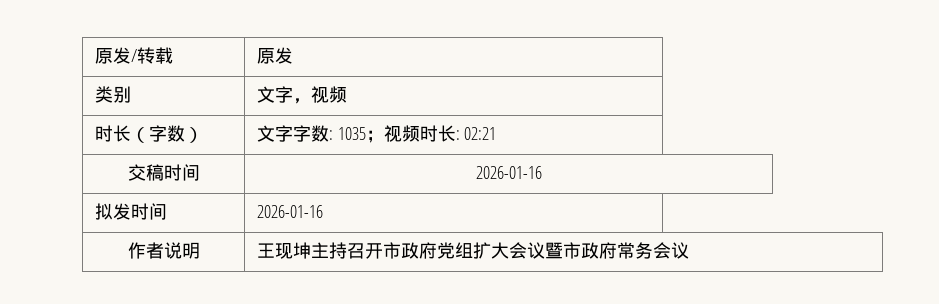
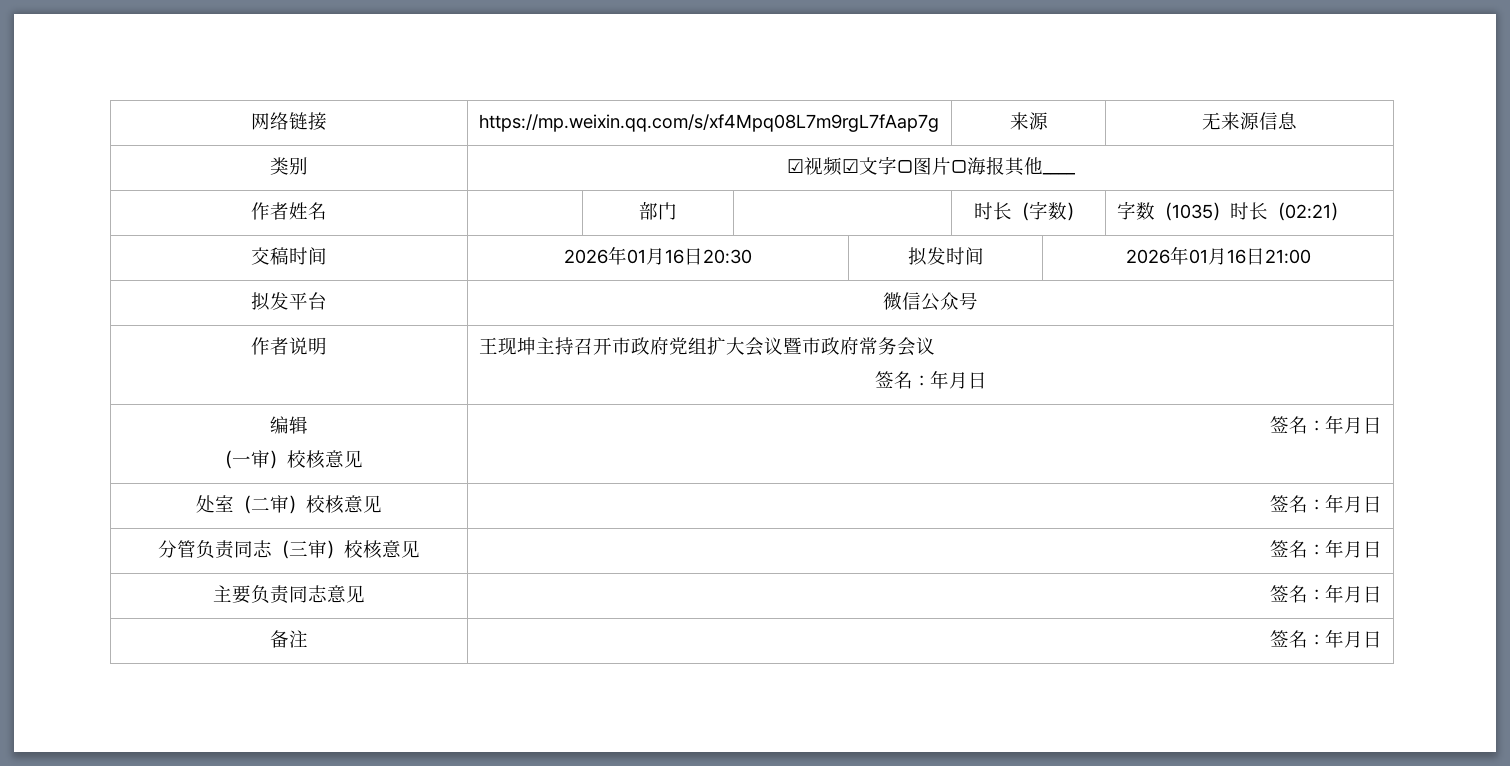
- 原发/转载 | 原发
- 类别 | 文字，视频
- 时长（字数） | 文字字数: 1035；视频时长: 02:21
+ 网络链接 | https://mp.weixin.qq.com/s/xf4Mpq08L7m9rgL7fAap7g | 来源 | 无来源信息
+ 类别 | ☑视频☑文字□图片□海报其他____
+ 作者姓名 | | 部门 | | 时长（字数） | 字数（1035）时长（02:21）
- 交稿时间 | 2026-01-16
- 拟发时间 | 2026-01-16
+ 交稿时间 | 2026年01月16日20:30 | 拟发时间 | 2026年01月16日21:00
+ 拟发平台 | 微信公众号
  作者说明 | 王现坤主持召开市政府党组扩大会议暨市政府常务会议
+ 签名：年月日
+ 编辑
+ （一审）校核意见 | 签名：年月日
+ 处室（二审）校核意见 | 签名：年月日
+ 分管负责同志（三审）校核意见 | 签名：年月日
+ 主要负责同志意见 | 签名：年月日
+ 备注 | 签名：年月日

